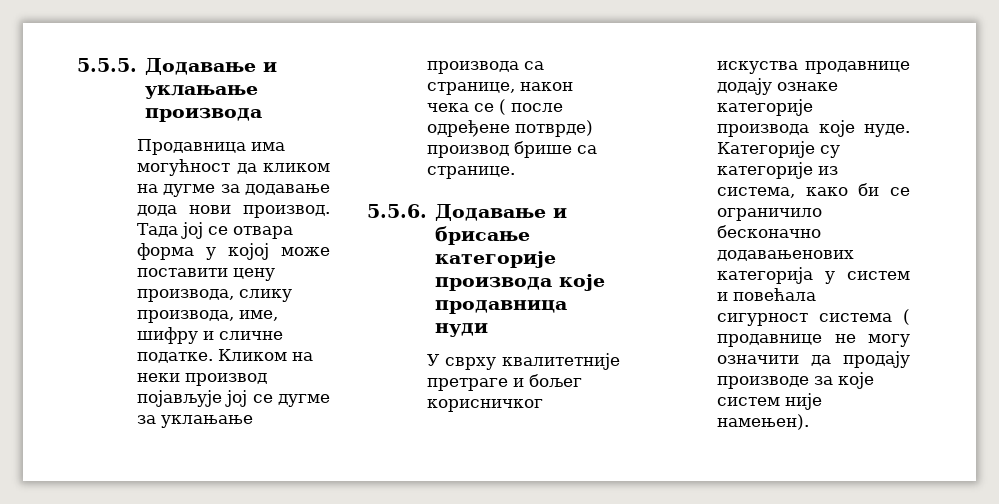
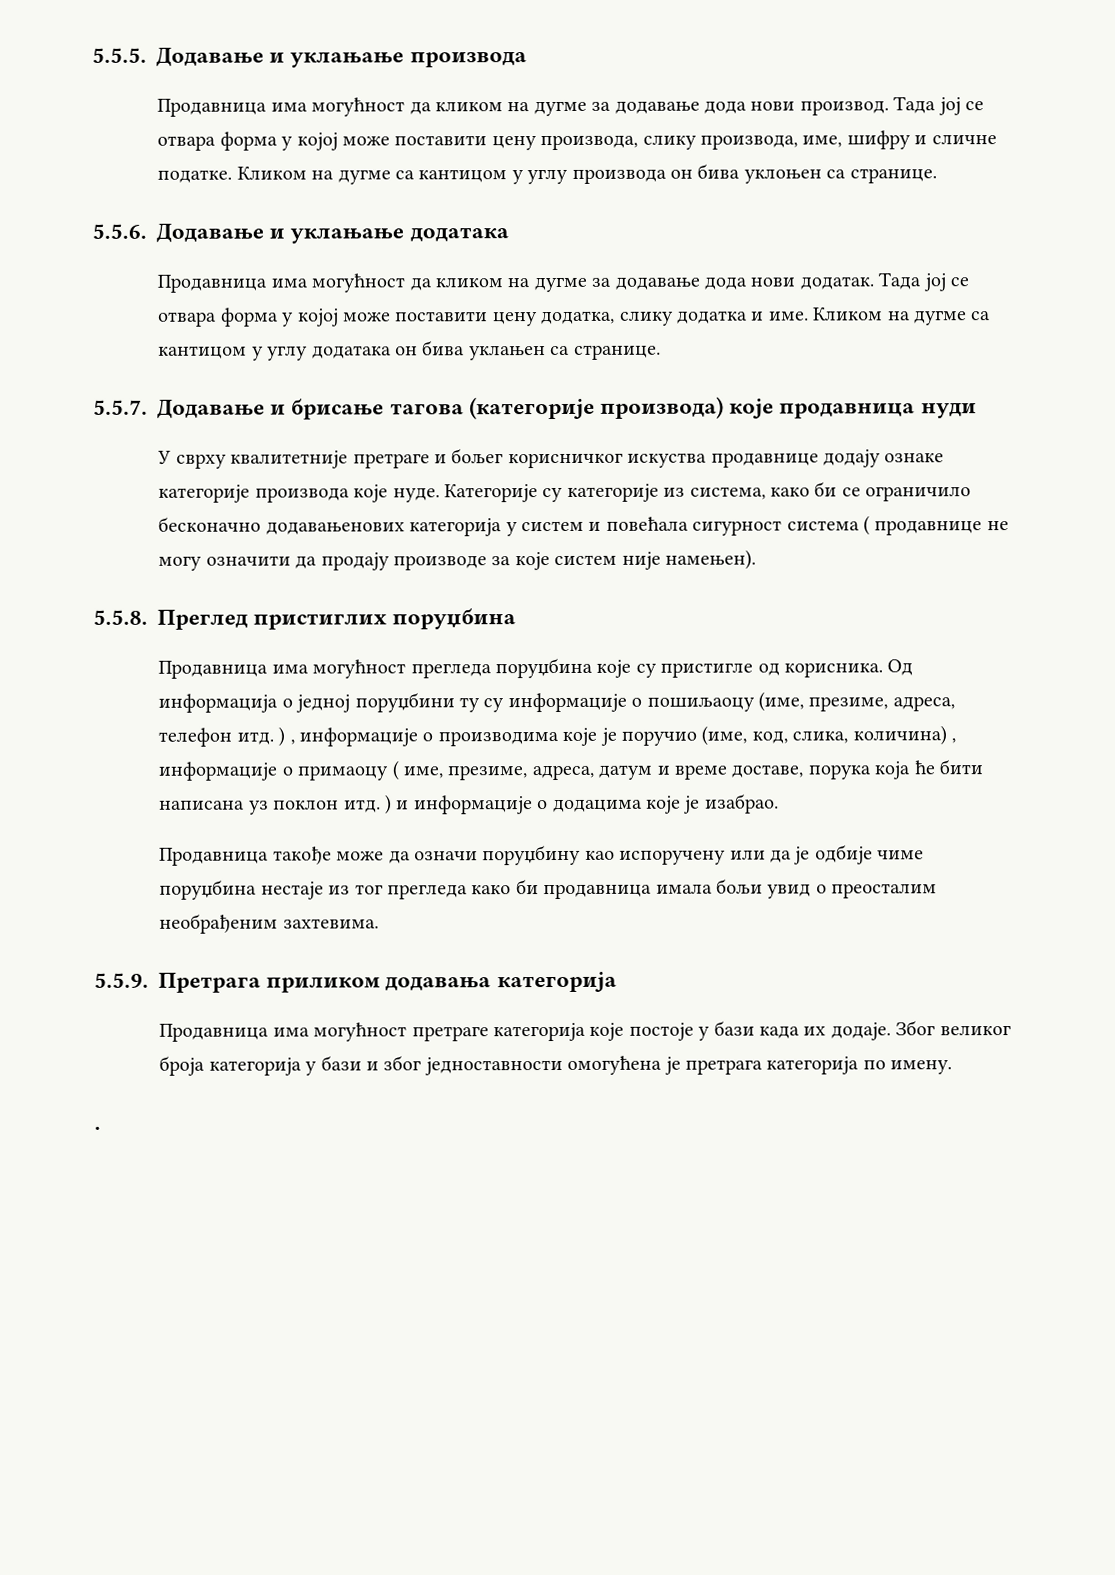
- Кликом на неки производ појављује јој се дугме за уклањање производа са странице, након чека се ( после одређене потврде) производ брише са странице.
- 5.5.6. Додавање и брисање категорије производа које продавница нуди
+ Кликом на дугме са кантицом у углу производа он бива уклоњен са странице.
+ 5.5.6. Додавање и уклањање додатака
+ Продавница има могућност да кликом на дугме за додавање дода нови додатак. Тада јој се отвара форма у којој може поставити цену додатка, слику додатка и име. Кликом на дугме са кантицом у углу додатака он бива уклањен са странице.
+ 5.5.7. Додавање и брисање тагова (категорије производа) које продавница нуди
+ 5.5.8. Преглед пристиглих поруџбина
+ Продавница има могућност прегледа поруџбина које су пристигле од корисника. Од информација о једној поруџбини ту су информације о пошиљаоцу (име, презиме, адреса, телефон итд. ) , информације о производима које је поручио (име, код, слика, количина) , информације о примаоцу ( име, презиме, адреса, датум и време доставе, порука која ће бити написана уз поклон итд. ) и информације о додацима које је изабрао.
+ Продавница такође може да означи поруџбину као испоручену или да је одбије чиме поруџбина нестаје из тог прегледа како би продавница имала бољи увид о преосталим необрађеним захтевима.
+ 5.5.9. Претрага приликом додавања категорија
+ Продавница има могућност претраге категорија које постоје у бази када их додаје. Због великог броја категорија у бази и због једноставности омогућена је претрага категорија по имену.
+ .

